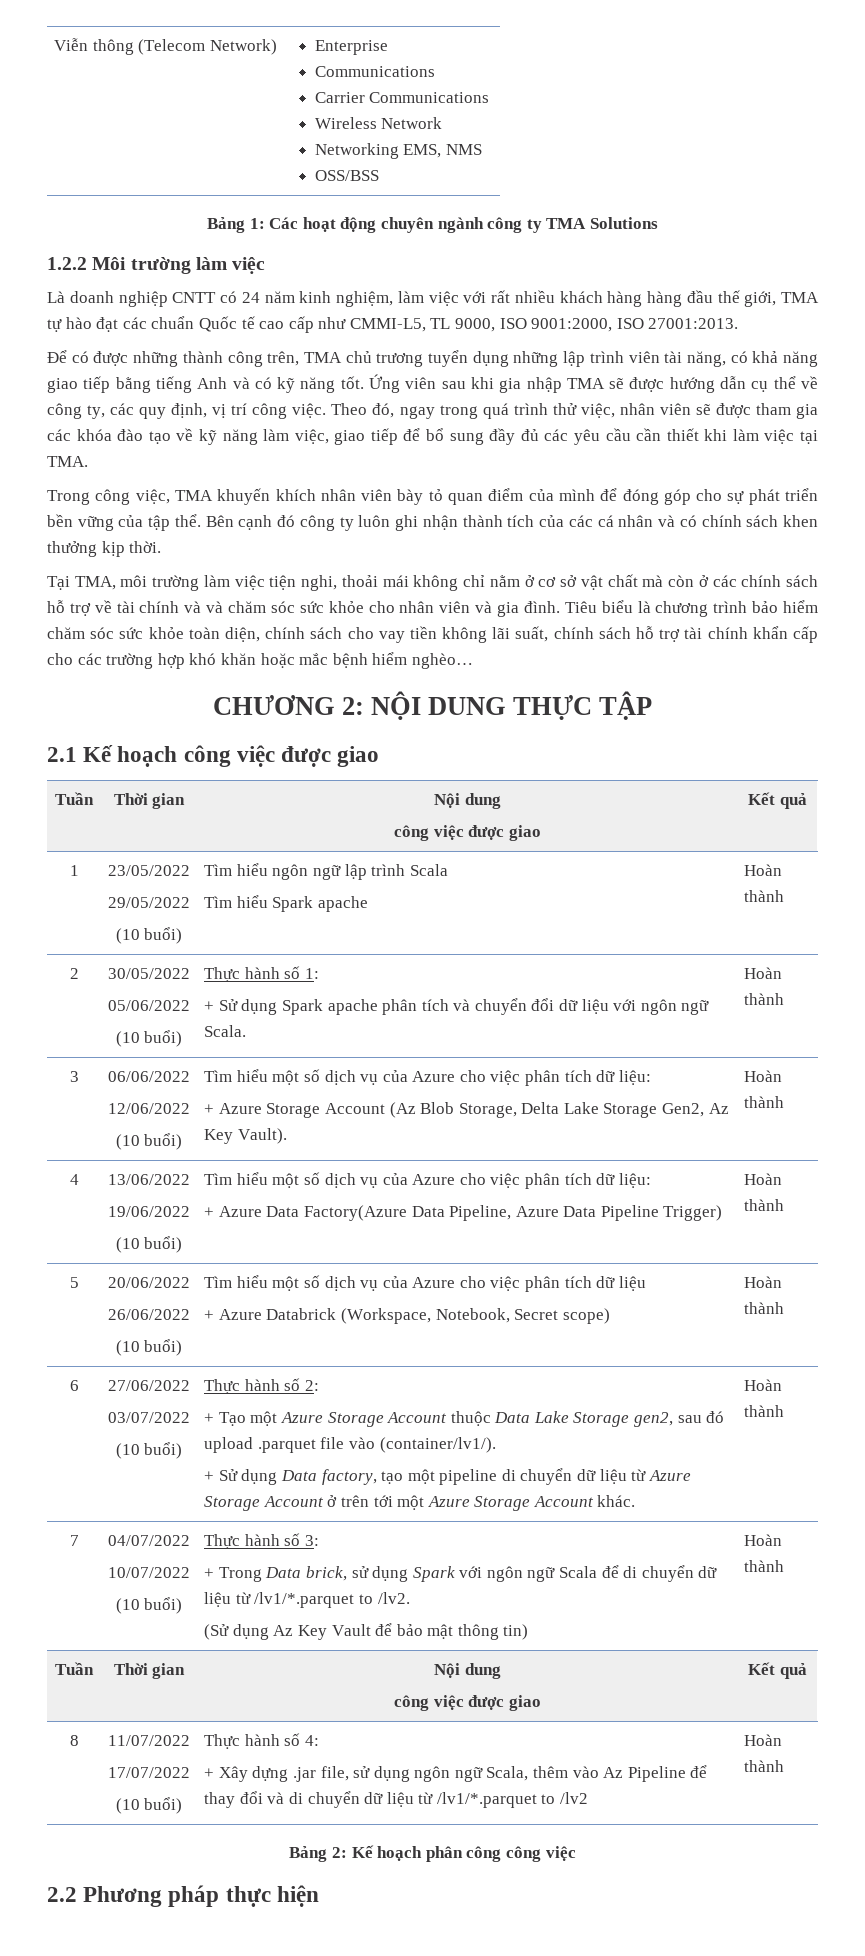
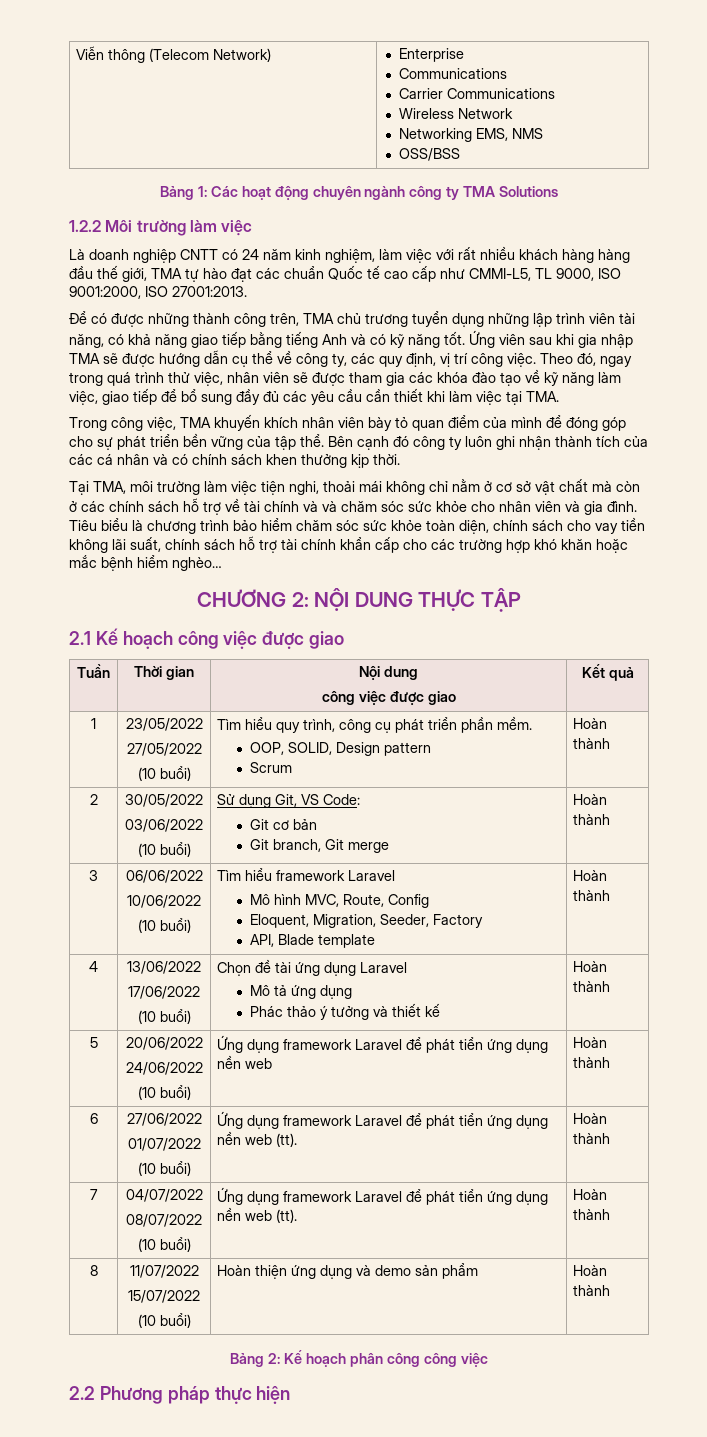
  1 | 23/05/2022
- 29/05/2022
- (10 buổi) | Tìm hiểu ngôn ngữ lập trình Scala
- Tìm hiểu Spark apache | Hoàn thành
+ 27/05/2022
+ (10 buổi) | Tìm hiểu quy trình, công cụ phát triển phần mềm.
+ OOP, SOLID, Design pattern
+ Scrum | Hoàn thành
  2 | 30/05/2022
- 05/06/2022
- (10 buổi) | Thực hành số 1:
- + Sử dụng Spark apache phân tích và chuyển đổi dữ liệu với ngôn ngữ Scala. | Hoàn thành
+ 03/06/2022
+ (10 buổi) | Sử dụng Git, VS Code:
+ Git cơ bản
+ Git branch, Git merge | Hoàn thành
  3 | 06/06/2022
- 12/06/2022
- (10 buổi) | Tìm hiểu một số dịch vụ của Azure cho việc phân tích dữ liệu:
- + Azure Storage Account (Az Blob Storage, Delta Lake Storage Gen2, Az Key Vault). | Hoàn thành
+ 10/06/2022
+ (10 buổi) | Tìm hiểu framework Laravel
+ Mô hình MVC, Route, Config
+ Eloquent, Migration, Seeder, Factory
+ API, Blade template | Hoàn thành
  4 | 13/06/2022
- 19/06/2022
- (10 buổi) | Tìm hiểu một số dịch vụ của Azure cho việc phân tích dữ liệu:
- + Azure Data Factory(Azure Data Pipeline, Azure Data Pipeline Trigger) | Hoàn thành
+ 17/06/2022
+ (10 buổi) | Chọn đề tài ứng dụng Laravel
+ Mô tả ứng dụng
+ Phác thảo ý tưởng và thiết kế | Hoàn thành
  5 | 20/06/2022
- 26/06/2022
- (10 buổi) | Tìm hiểu một số dịch vụ của Azure cho việc phân tích dữ liệu
- + Azure Databrick (Workspace, Notebook, Secret scope) | Hoàn thành
+ 24/06/2022
+ (10 buổi) | Ứng dụng framework Laravel để phát tiển ứng dụng nền web | Hoàn thành
- 03/07/2022
- (10 buổi) | Thực hành số 2:
- + Tạo một Azure Storage Account thuộc Data Lake Storage gen2, sau đó upload .parquet file vào (container/lv1/).
- + Sử dụng Data factory, tạo một pipeline di chuyển dữ liệu từ Azure Storage Account ở trên tới một Azure Storage Account khác.
+ 01/07/2022
+ (10 buổi) | Ứng dụng framework Laravel để phát tiển ứng dụng nền web (tt).
- 10/07/2022
- (10 buổi) | Thực hành số 3:
- + Trong Data brick, sử dụng Spark với ngôn ngữ Scala để di chuyển dữ liệu từ /lv1/*.parquet to /lv2.
- (Sử dụng Az Key Vault để bảo mật thông tin) | Hoàn thành
- Tuần | Thời gian | Nội dung
- công việc được giao | Kết quả
+ 08/07/2022
+ (10 buổi) | Ứng dụng framework Laravel để phát tiển ứng dụng nền web (tt). | Hoàn thành
  8 | 11/07/2022
- 17/07/2022
- (10 buổi) | Thực hành số 4:
- + Xây dựng .jar file, sử dụng ngôn ngữ Scala, thêm vào Az Pipeline để thay đổi và di chuyển dữ liệu từ /lv1/*.parquet to /lv2 | Hoàn thành
+ 15/07/2022
+ (10 buổi) | Hoàn thiện ứng dụng và demo sản phẩm | Hoàn thành

